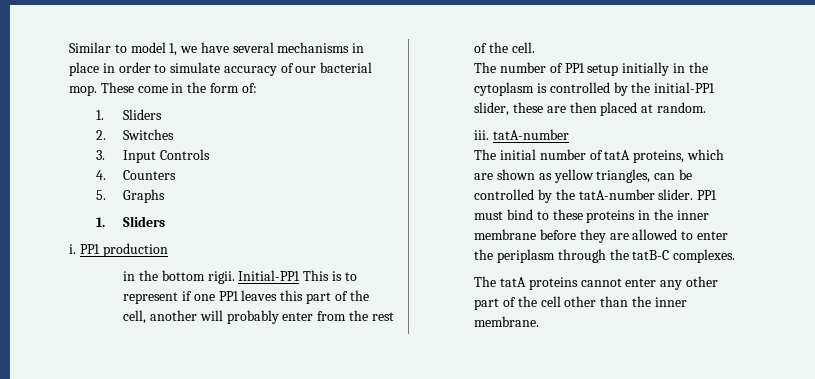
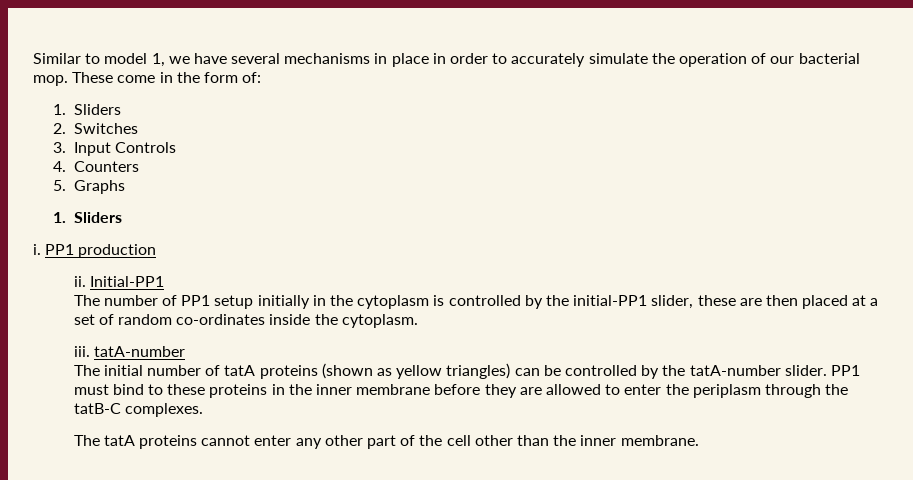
- Similar to model 1, we have several mechanisms in place in order to simulate accuracy of our bacterial mop.
+ Similar to model 1, we have several mechanisms in place in order to accurately simulate the operation of our bacterial mop.
- in the bottom rigii. Initial-PP1 This is to represent if one PP1 leaves this part of the cell, another will probably enter from the rest of the cell.
+ ii. Initial-PP1
- The number of PP1 setup initially in the cytoplasm is controlled by the initial-PP1 slider, these are then placed at random.
+ The number of PP1 setup initially in the cytoplasm is controlled by the initial-PP1 slider, these are then placed at a set of random co-ordinates inside the cytoplasm.
- The initial number of tatA proteins, which are shown as yellow triangles, can be controlled by the tatA-number slider.
+ The initial number of tatA proteins (shown as yellow triangles) can be controlled by the tatA-number slider.

